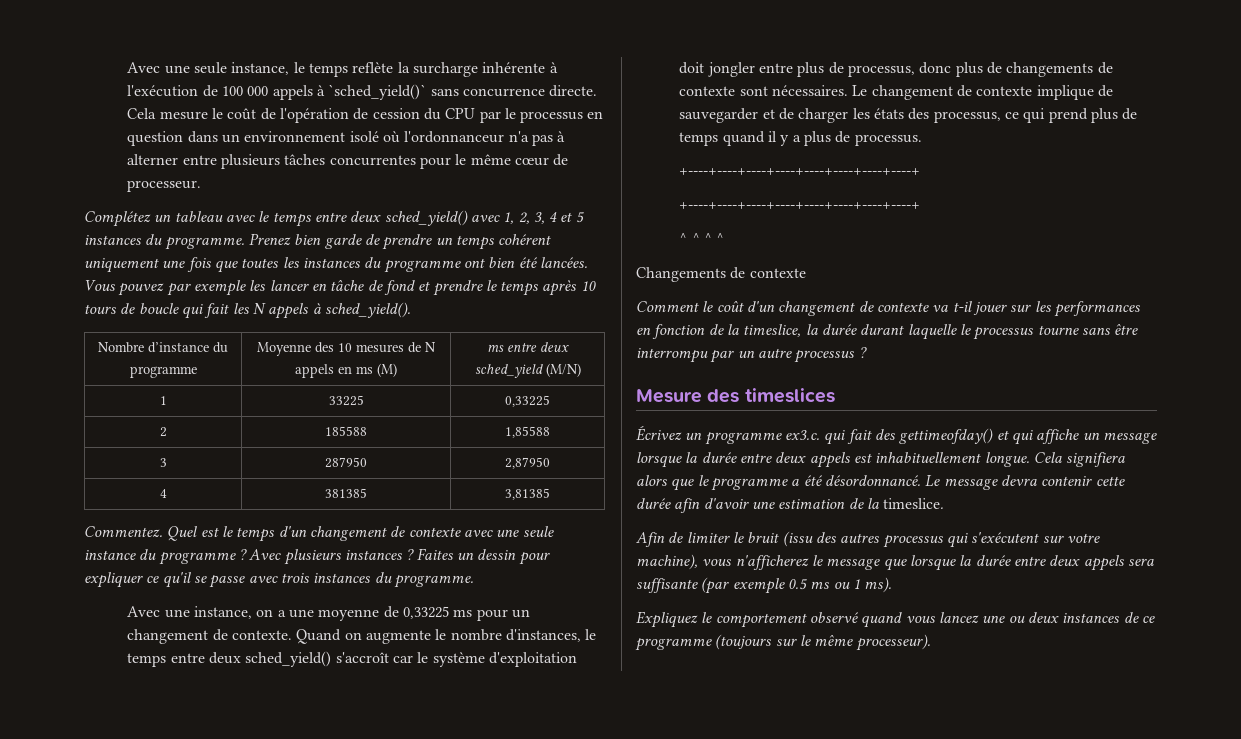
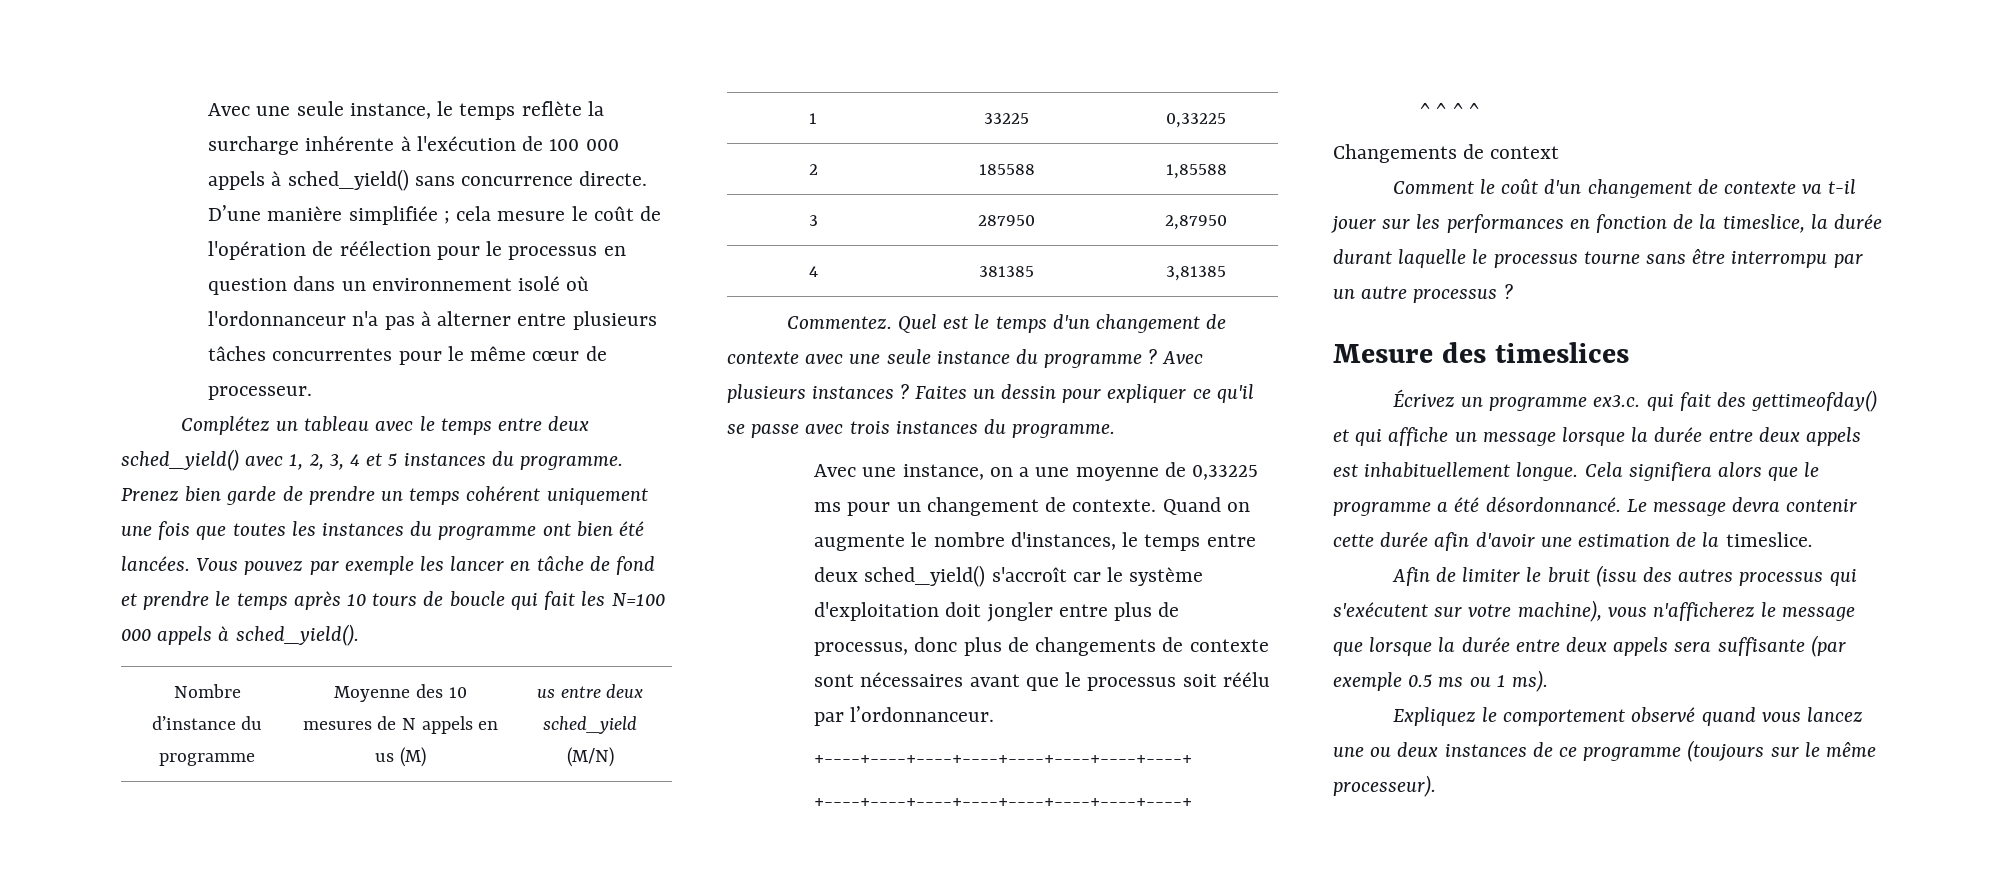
- Avec une seule instance, le temps reflète la surcharge inhérente à l'exécution de 100 000 appels à `sched_yield()` sans concurrence directe.
+ Avec une seule instance, le temps reflète la surcharge inhérente à l'exécution de 100 000 appels à sched_yield() sans concurrence directe.
- Cela mesure le coût de l'opération de cession du CPU par le processus en question dans un environnement isolé où l'ordonnanceur n'a pas à alterner entre plusieurs tâches concurrentes pour le même cœur de processeur.
+ D’une manière simplifiée ; cela mesure le coût de l'opération de réélection pour le processus en question dans un environnement isolé où l'ordonnanceur n'a pas à alterner entre plusieurs tâches concurrentes pour le même cœur de processeur.
- Vous pouvez par exemple les lancer en tâche de fond et prendre le temps après 10 tours de boucle qui fait les N appels à sched_yield().
+ Vous pouvez par exemple les lancer en tâche de fond et prendre le temps après 10 tours de boucle qui fait les N=100 000 appels à sched_yield().
- Nombre d’instance du programme | Moyenne des 10 mesures de N appels en ms (M) | ms entre deux sched_yield (M/N)
+ Nombre d’instance du programme | Moyenne des 10 mesures de N appels en us (M) | us entre deux sched_yield (M/N)
- Quand on augmente le nombre d'instances, le temps entre deux sched_yield() s'accroît car le système d'exploitation doit jongler entre plus de processus, donc plus de changements de contexte sont nécessaires. Le changement de contexte implique de sauvegarder et de charger les états des processus, ce qui prend plus de temps quand il y a plus de processus.
+ Quand on augmente le nombre d'instances, le temps entre deux sched_yield() s'accroît car le système d'exploitation doit jongler entre plus de processus, donc plus de changements de contexte sont nécessaires avant que le processus soit réélu par l’ordonnanceur.
- Changements de contexte
+ Changements de context

